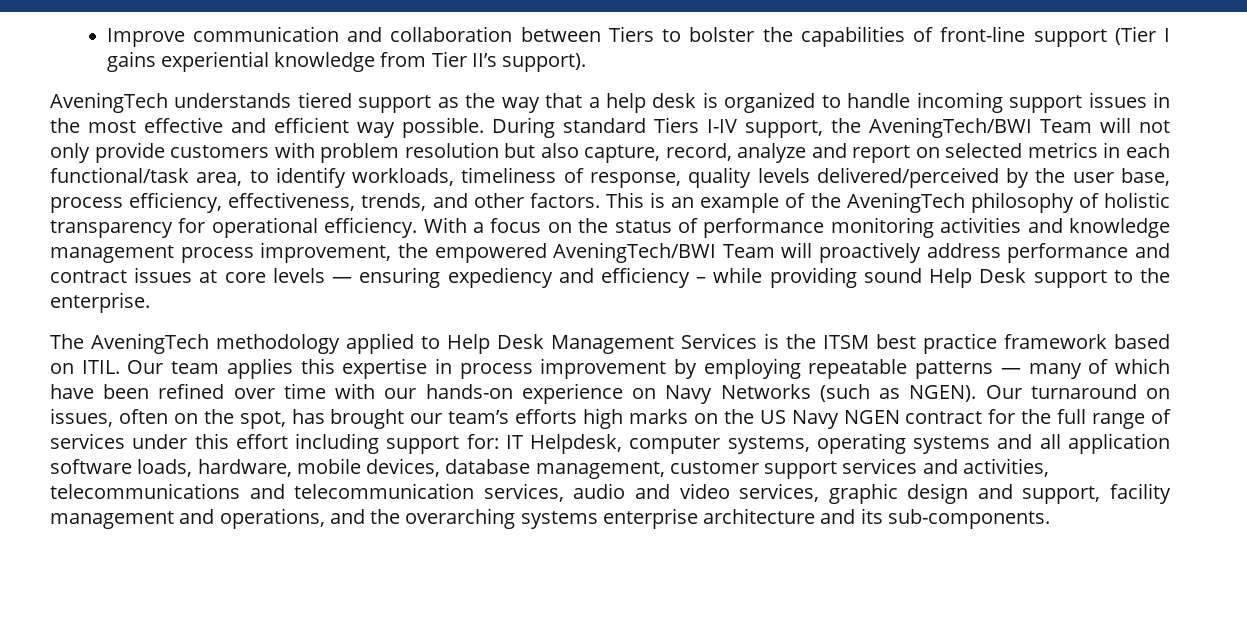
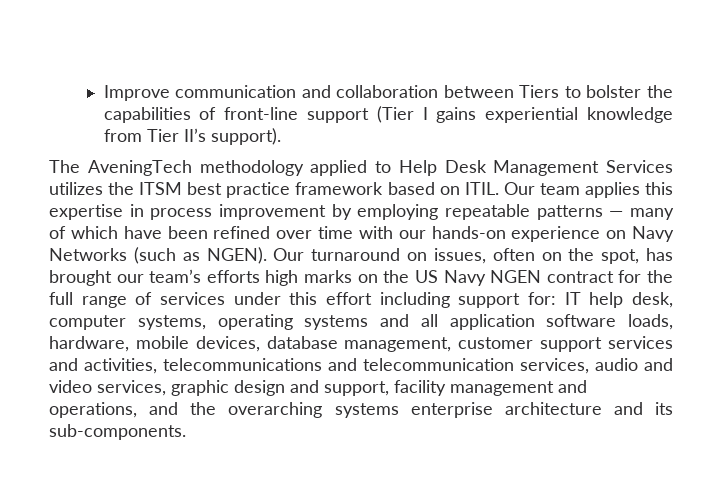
- AveningTech understands tiered support as the way that a help desk is organized to handle incoming support issues in the most effective and efficient way possible. During standard Tiers I-IV support, the AveningTech/BWI Team will not only provide customers with problem resolution but also capture, record, analyze and report on selected metrics in each functional/task area, to identify workloads, timeliness of response, quality levels delivered/perceived by the user base, process efficiency, effectiveness, trends, and other factors. This is an example of the AveningTech philosophy of holistic transparency for operational efficiency. With a focus on the status of performance monitoring activities and knowledge management process improvement, the empowered AveningTech/BWI Team will proactively address performance and contract issues at core levels — ensuring expediency and efficiency – while providing sound Help Desk support to the enterprise.
- The AveningTech methodology applied to Help Desk Management Services is the ITSM best practice framework based on ITIL.
+ The AveningTech methodology applied to Help Desk Management Services utilizes the ITSM best practice framework based on ITIL.
- IT Helpdesk, computer systems, operating systems and all application software loads, hardware, mobile devices, database management, customer support services and activities, telecommunications and telecommunication services, audio and video services, graphic design and support, facility management and operations, and the overarching systems enterprise architecture and its sub-components.
+ IT help desk, computer systems, operating systems and all application software loads, hardware, mobile devices, database management, customer support services and activities, telecommunications and telecommunication services, audio and video services, graphic design and support, facility management and operations, and the overarching systems enterprise architecture and its sub-components.

